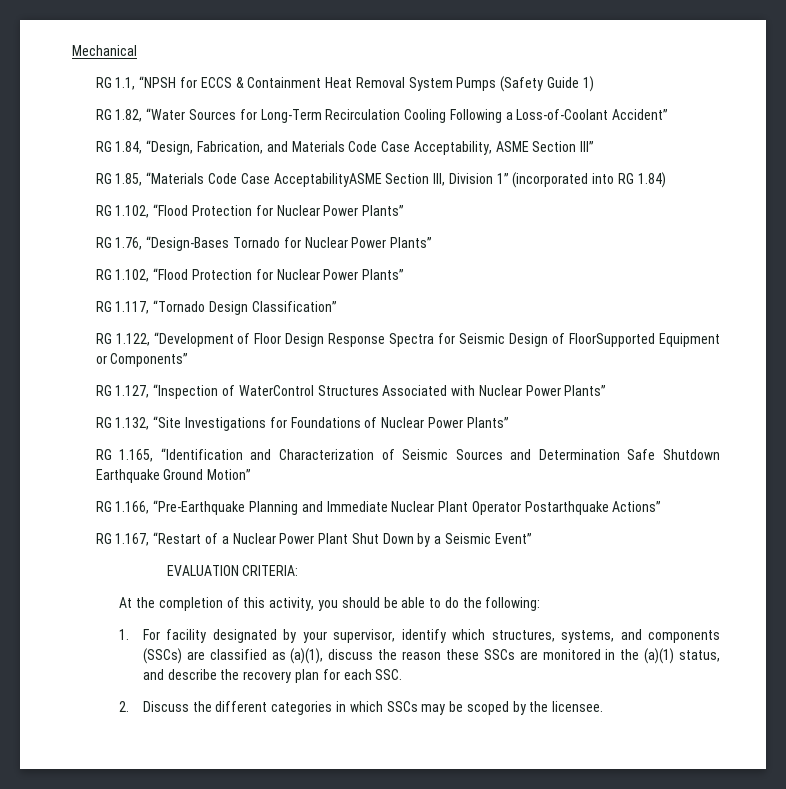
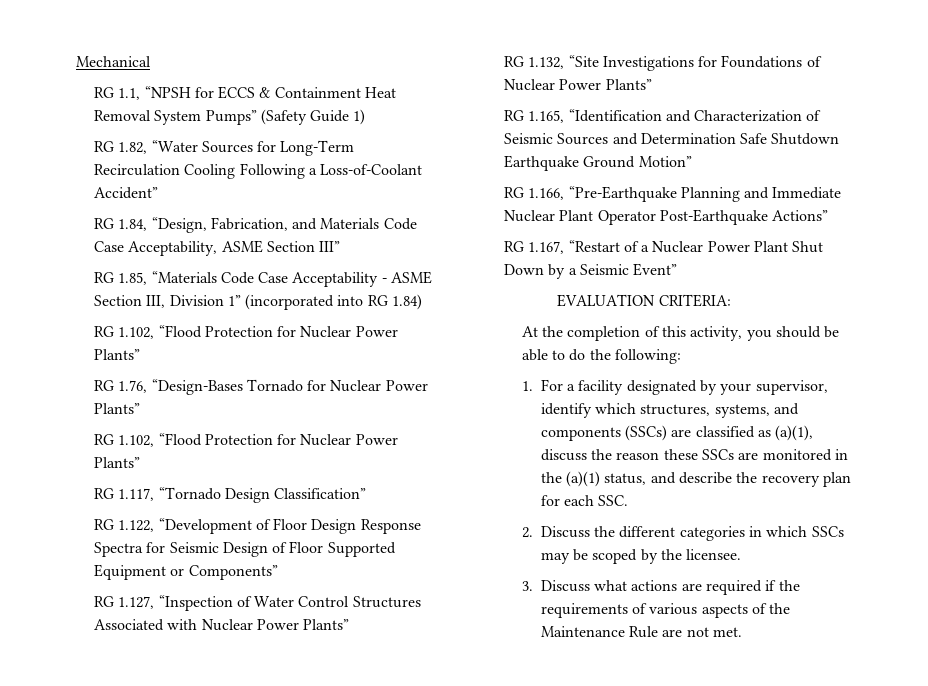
- RG 1.1, “NPSH for ECCS & Containment Heat Removal System Pumps (Safety Guide 1)
+ RG 1.1, “NPSH for ECCS & Containment Heat Removal System Pumps” (Safety Guide 1)
- RG 1.85, “Materials Code Case AcceptabilityASME Section III, Division 1” (incorporated into RG 1.84)
+ RG 1.85, “Materials Code Case Acceptability - ASME Section III, Division 1” (incorporated into RG 1.84)
- RG 1.122, “Development of Floor Design Response Spectra for Seismic Design of FloorSupported Equipment or Components”
+ RG 1.122, “Development of Floor Design Response Spectra for Seismic Design of Floor Supported Equipment or Components”
- RG 1.127, “Inspection of WaterControl Structures Associated with Nuclear Power Plants”
+ RG 1.127, “Inspection of Water Control Structures Associated with Nuclear Power Plants”
- RG 1.166, “Pre-Earthquake Planning and Immediate Nuclear Plant Operator Postarthquake Actions”
+ RG 1.166, “Pre-Earthquake Planning and Immediate Nuclear Plant Operator Post-Earthquake Actions”
- 1. For facility designated by your supervisor, identify which structures, systems, and components (SSCs) are classified as (a)(1), discuss the reason these SSCs are monitored in the (a)(1) status, and describe the recovery plan for each SSC.
+ 1. For a facility designated by your supervisor, identify which structures, systems, and components (SSCs) are classified as (a)(1), discuss the reason these SSCs are monitored in the (a)(1) status, and describe the recovery plan for each SSC.
+ 3. Discuss what actions are required if the requirements of various aspects of the Maintenance Rule are not met.

